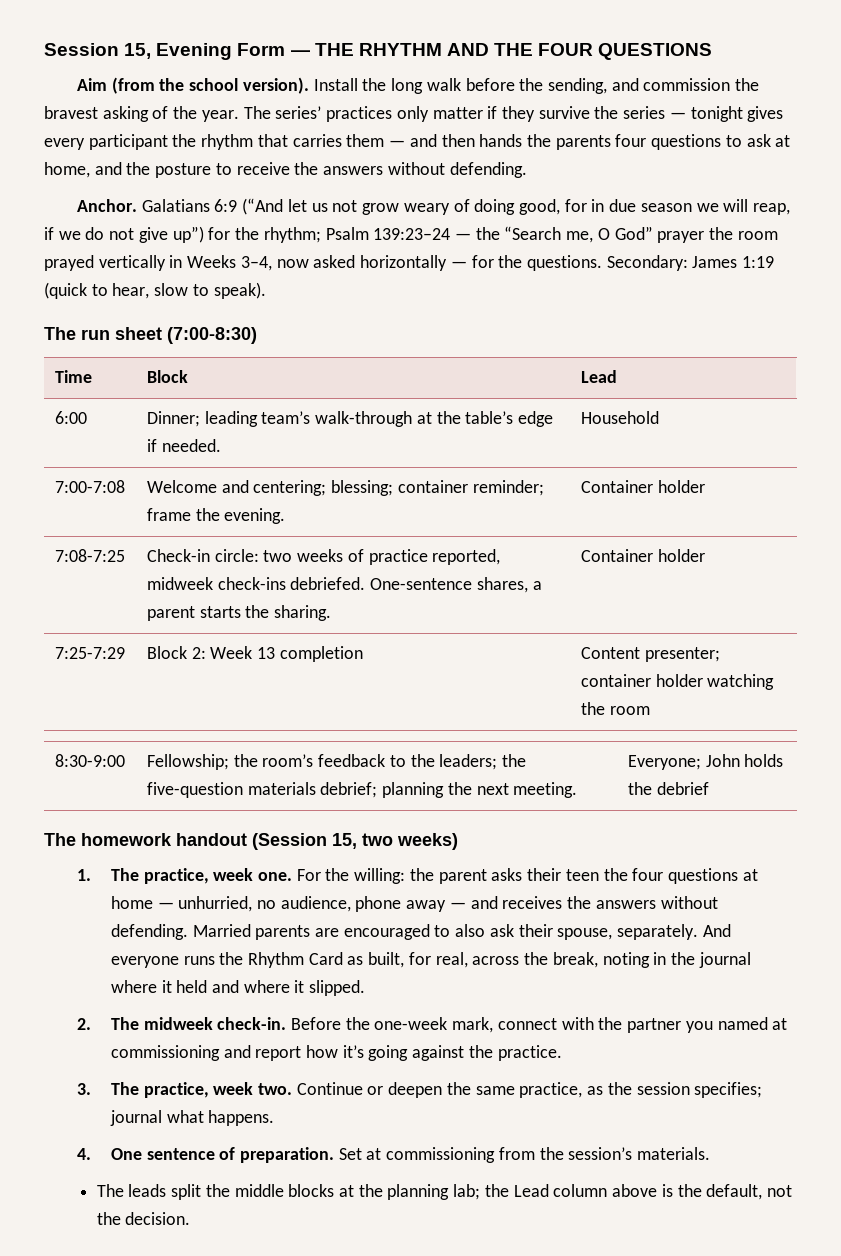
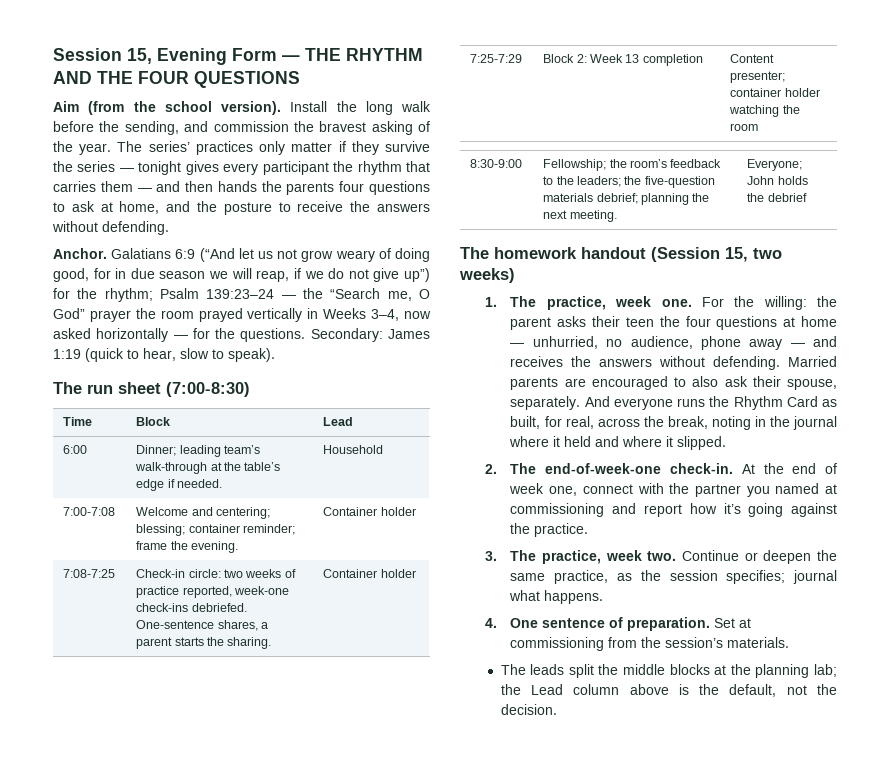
- 7:08-7:25 | Check-in circle: two weeks of practice reported, midweek check-ins debriefed. One-sentence shares, a parent starts the sharing. | Container holder
+ 7:08-7:25 | Check-in circle: two weeks of practice reported, week-one check-ins debriefed. One-sentence shares, a parent starts the sharing. | Container holder
- 2. The midweek check-in. Before the one-week mark, connect with the partner you named at commissioning and report how it’s going against the practice.
+ 2. The end-of-week-one check-in. At the end of week one, connect with the partner you named at commissioning and report how it’s going against the practice.

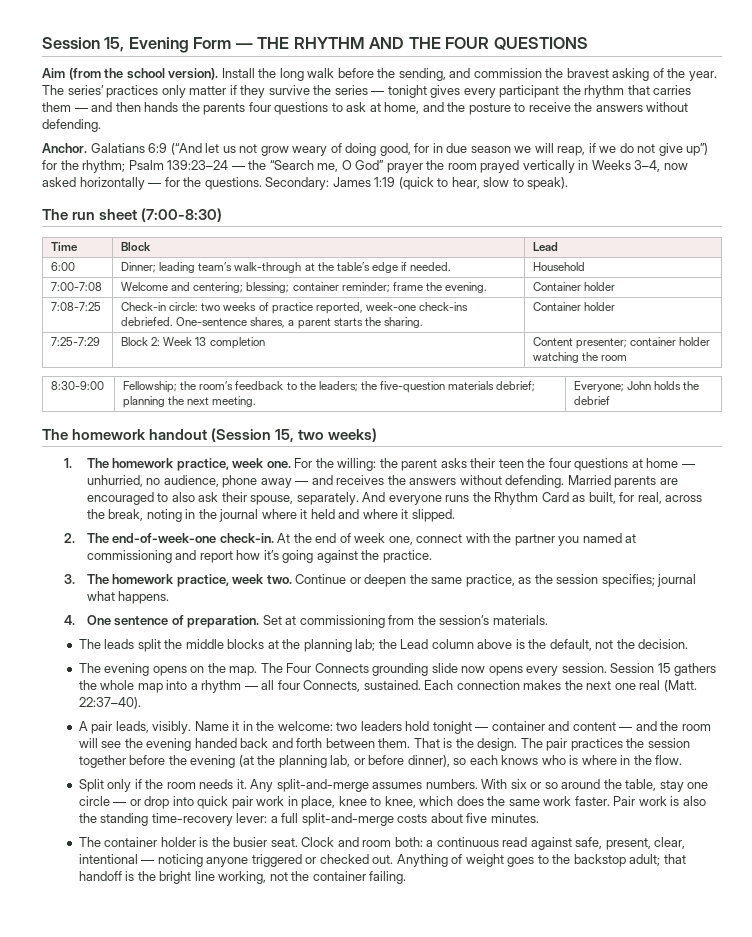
- 1. The practice, week one.
+ 1. The homework practice, week one.
- 3. The practice, week two.
+ 3. The homework practice, week two.
+ The evening opens on the map. The Four Connects grounding slide now opens every session. Session 15 gathers the whole map into a rhythm — all four Connects, sustained. Each connection makes the next one real (Matt. 22:37–40).
+ A pair leads, visibly. Name it in the welcome: two leaders hold tonight — container and content — and the room will see the evening handed back and forth between them. That is the design. The pair practices the session together before the evening (at the planning lab, or before dinner), so each knows who is where in the flow.
+ Split only if the room needs it. Any split-and-merge assumes numbers. With six or so around the table, stay one circle — or drop into quick pair work in place, knee to knee, which does the same work faster. Pair work is also the standing time-recovery lever: a full split-and-merge costs about five minutes.
+ The container holder is the busier seat. Clock and room both: a continuous read against safe, present, clear, intentional — noticing anyone triggered or checked out. Anything of weight goes to the backstop adult; that handoff is the bright line working, not the container failing.

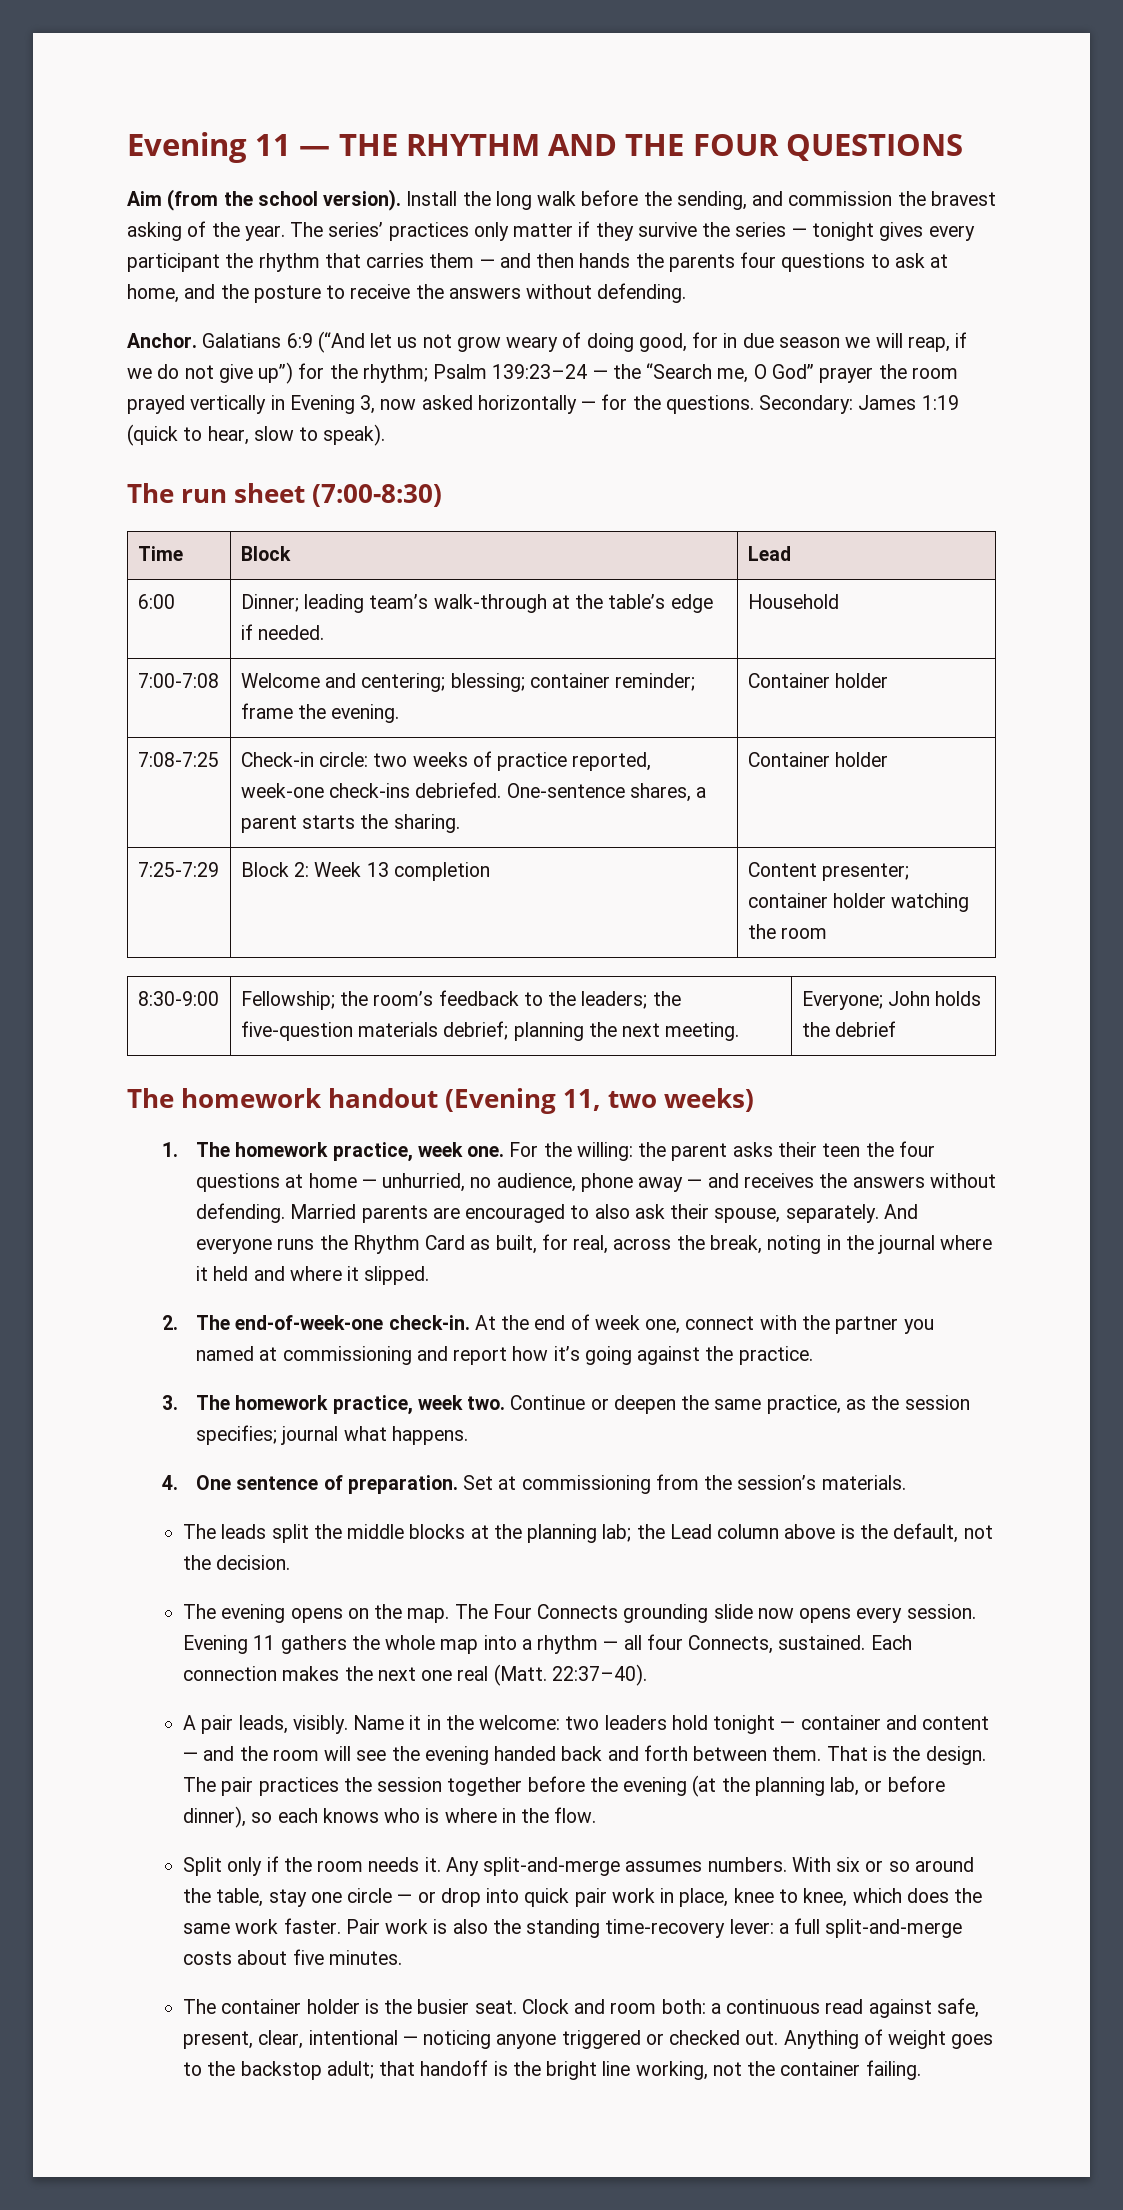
- Session 15, Evening Form — THE RHYTHM AND THE FOUR QUESTIONS
+ Evening 11 — THE RHYTHM AND THE FOUR QUESTIONS
- Galatians 6:9 (“And let us not grow weary of doing good, for in due season we will reap, if we do not give up”) for the rhythm; Psalm 139:23–24 — the “Search me, O God” prayer the room prayed vertically in Weeks 3–4, now asked horizontally — for the questions.
+ Galatians 6:9 (“And let us not grow weary of doing good, for in due season we will reap, if we do not give up”) for the rhythm; Psalm 139:23–24 — the “Search me, O God” prayer the room prayed vertically in Evening 3, now asked horizontally — for the questions.
- The homework handout (Session 15, two weeks)
+ The homework handout (Evening 11, two weeks)
- Session 15 gathers the whole map into a rhythm — all four Connects, sustained.
+ Evening 11 gathers the whole map into a rhythm — all four Connects, sustained.

